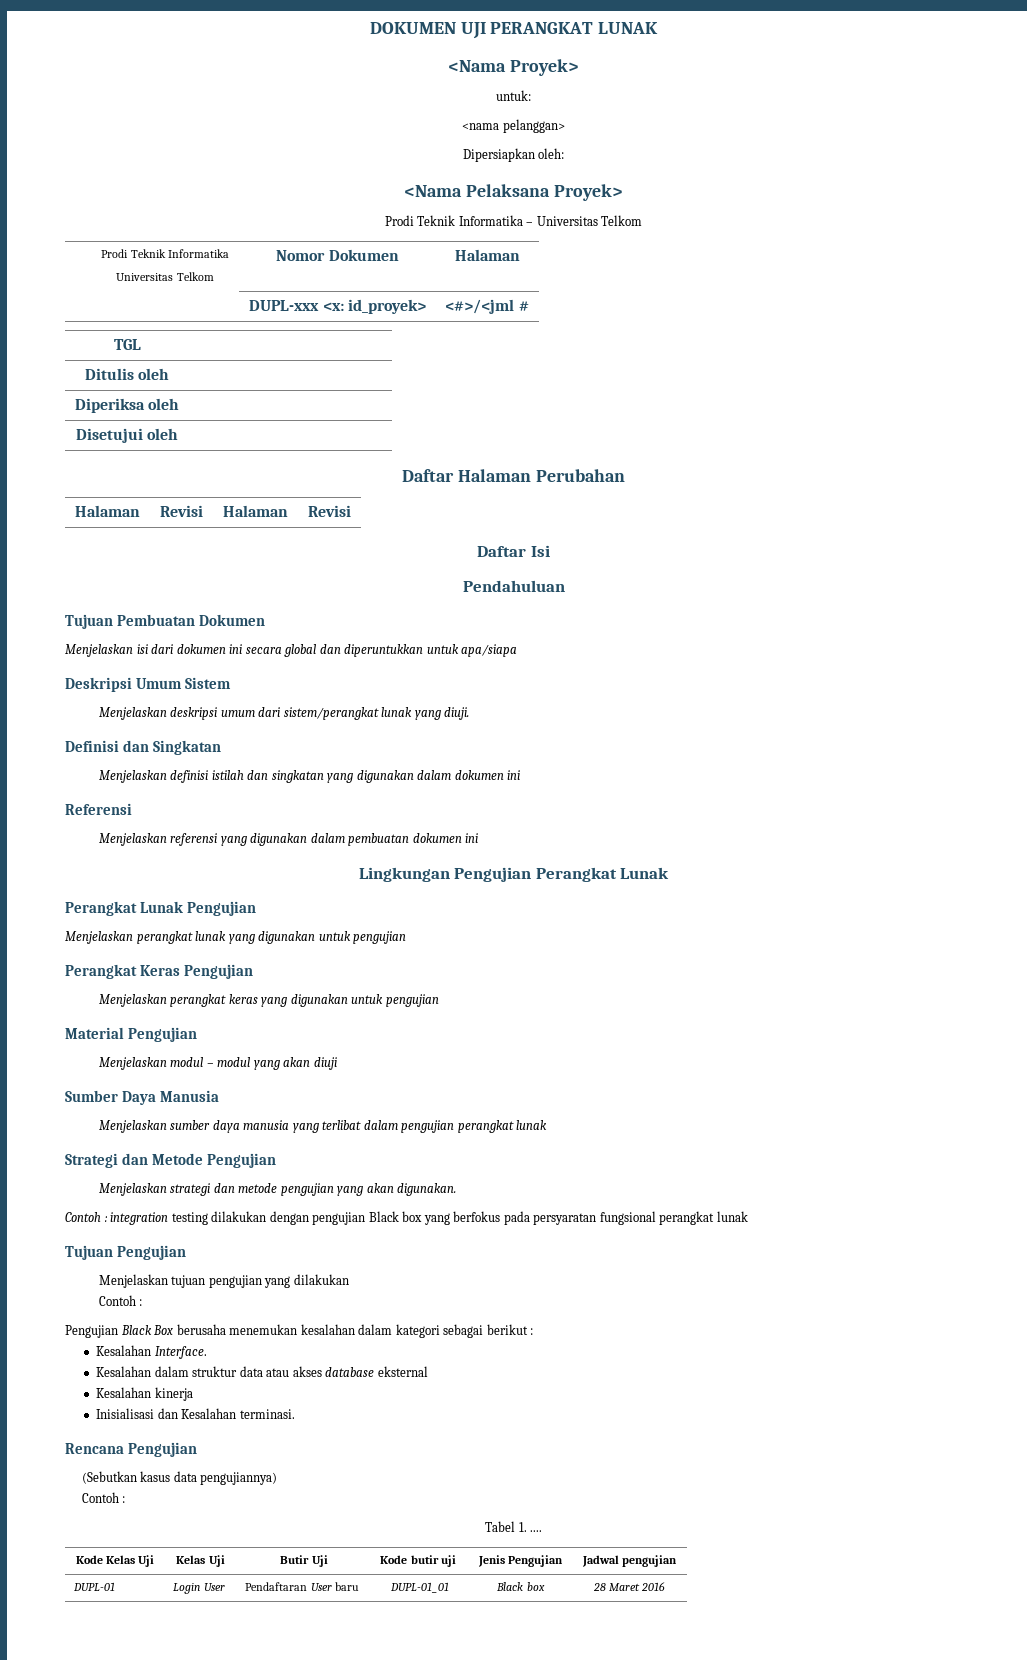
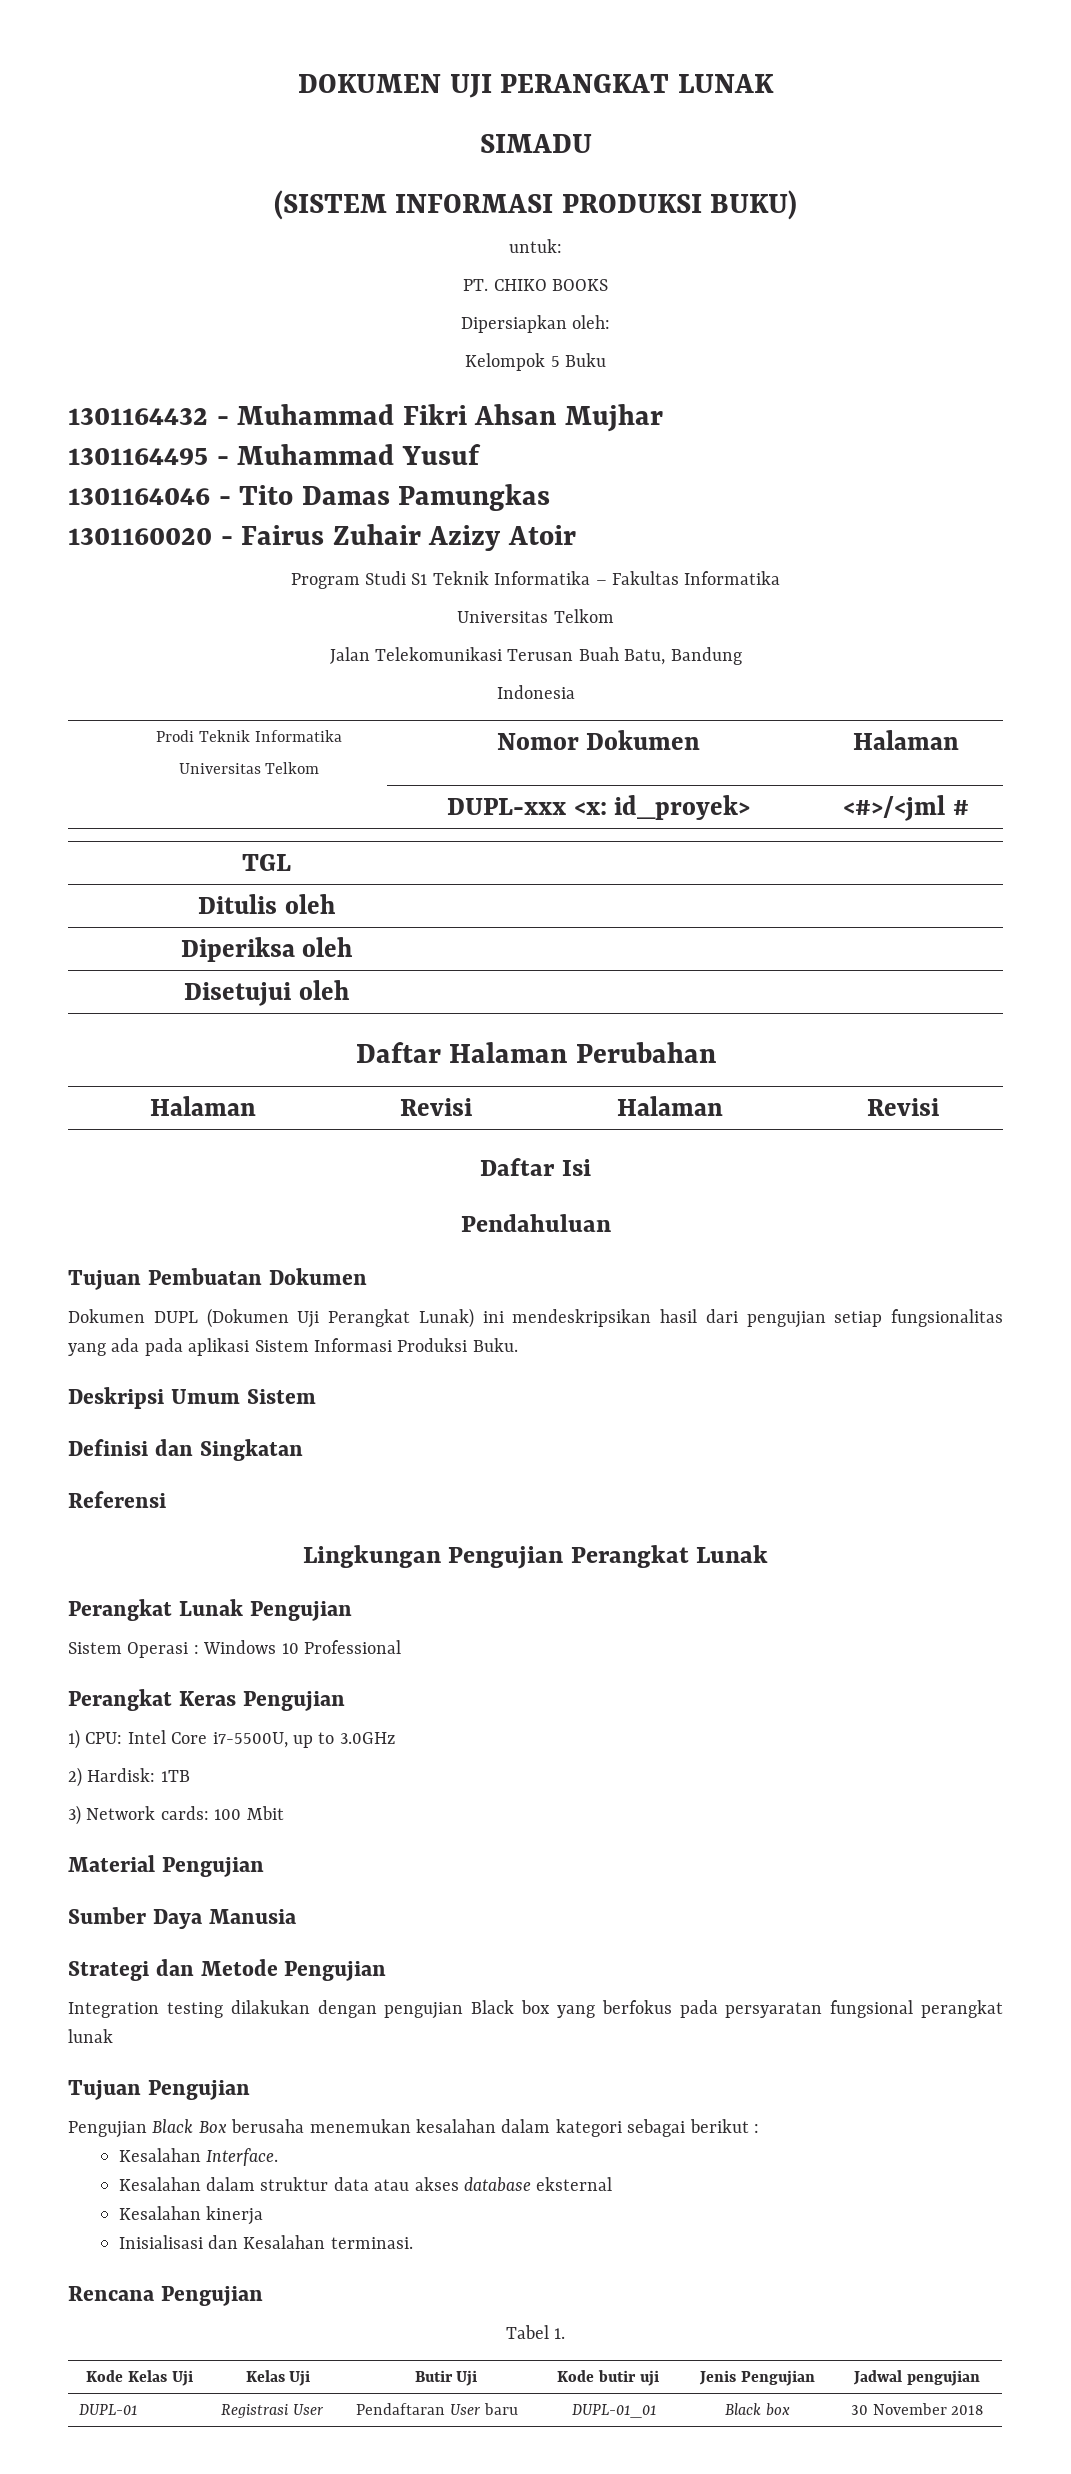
- <Nama Proyek>
+ SIMADU
+ (SISTEM INFORMASI PRODUKSI BUKU)
  untuk:
- <nama pelanggan>
+ PT. CHIKO BOOKS
  Dipersiapkan oleh:
- <Nama Pelaksana Proyek>
- Prodi Teknik Informatika – Universitas Telkom
+ Kelompok 5 Buku
+ 1301164432 - Muhammad Fikri Ahsan Mujhar
+ 1301164495 - Muhammad Yusuf
+ 1301164046 - Tito Damas Pamungkas
+ 1301160020 - Fairus Zuhair Azizy Atoir
+ Program Studi S1 Teknik Informatika – Fakultas Informatika
+ Universitas Telkom
+ Jalan Telekomunikasi Terusan Buah Batu, Bandung
+ Indonesia
- Menjelaskan isi dari dokumen ini secara global dan diperuntukkan untuk apa/siapa
+ Dokumen DUPL (Dokumen Uji Perangkat Lunak) ini mendeskripsikan hasil dari pengujian setiap fungsionalitas yang ada pada aplikasi Sistem Informasi Produksi Buku.
  Deskripsi Umum Sistem
- Menjelaskan deskripsi umum dari sistem/perangkat lunak yang diuji.
  Definisi dan Singkatan
- Menjelaskan definisi istilah dan singkatan yang digunakan dalam dokumen ini
  Referensi
- Menjelaskan referensi yang digunakan dalam pembuatan dokumen ini
- Menjelaskan perangkat lunak yang digunakan untuk pengujian
+ Sistem Operasi : Windows 10 Professional
  Perangkat Keras Pengujian
- Menjelaskan perangkat keras yang digunakan untuk pengujian
+ 1) CPU: Intel Core i7-5500U, up to 3.0GHz
+ 2) Hardisk: 1TB
+ 3) Network cards: 100 Mbit
  Material Pengujian
- Menjelaskan modul – modul yang akan diuji
  Sumber Daya Manusia
- Menjelaskan sumber daya manusia yang terlibat dalam pengujian perangkat lunak
  Strategi dan Metode Pengujian
- Menjelaskan strategi dan metode pengujian yang akan digunakan.
- Contoh : integration testing dilakukan dengan pengujian Black box yang berfokus pada persyaratan fungsional perangkat lunak
+ Integration testing dilakukan dengan pengujian Black box yang berfokus pada persyaratan fungsional perangkat lunak
- Menjelaskan tujuan pengujian yang dilakukan
- Contoh :
- (Sebutkan kasus data pengujiannya)
- Contoh :
- Tabel 1. ....
+ Tabel 1.
- DUPL-01 | Login User | Pendaftaran User baru | DUPL-01_01 | Black box | 28 Maret 2016
+ DUPL-01 | Registrasi User | Pendaftaran User baru | DUPL-01_01 | Black box | 30 November 2018

